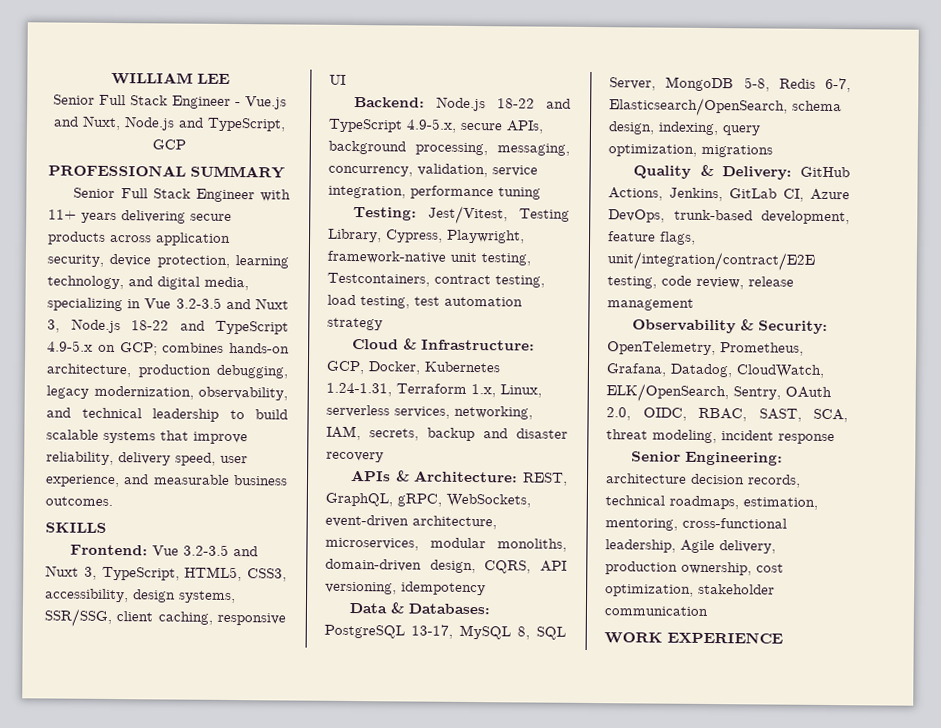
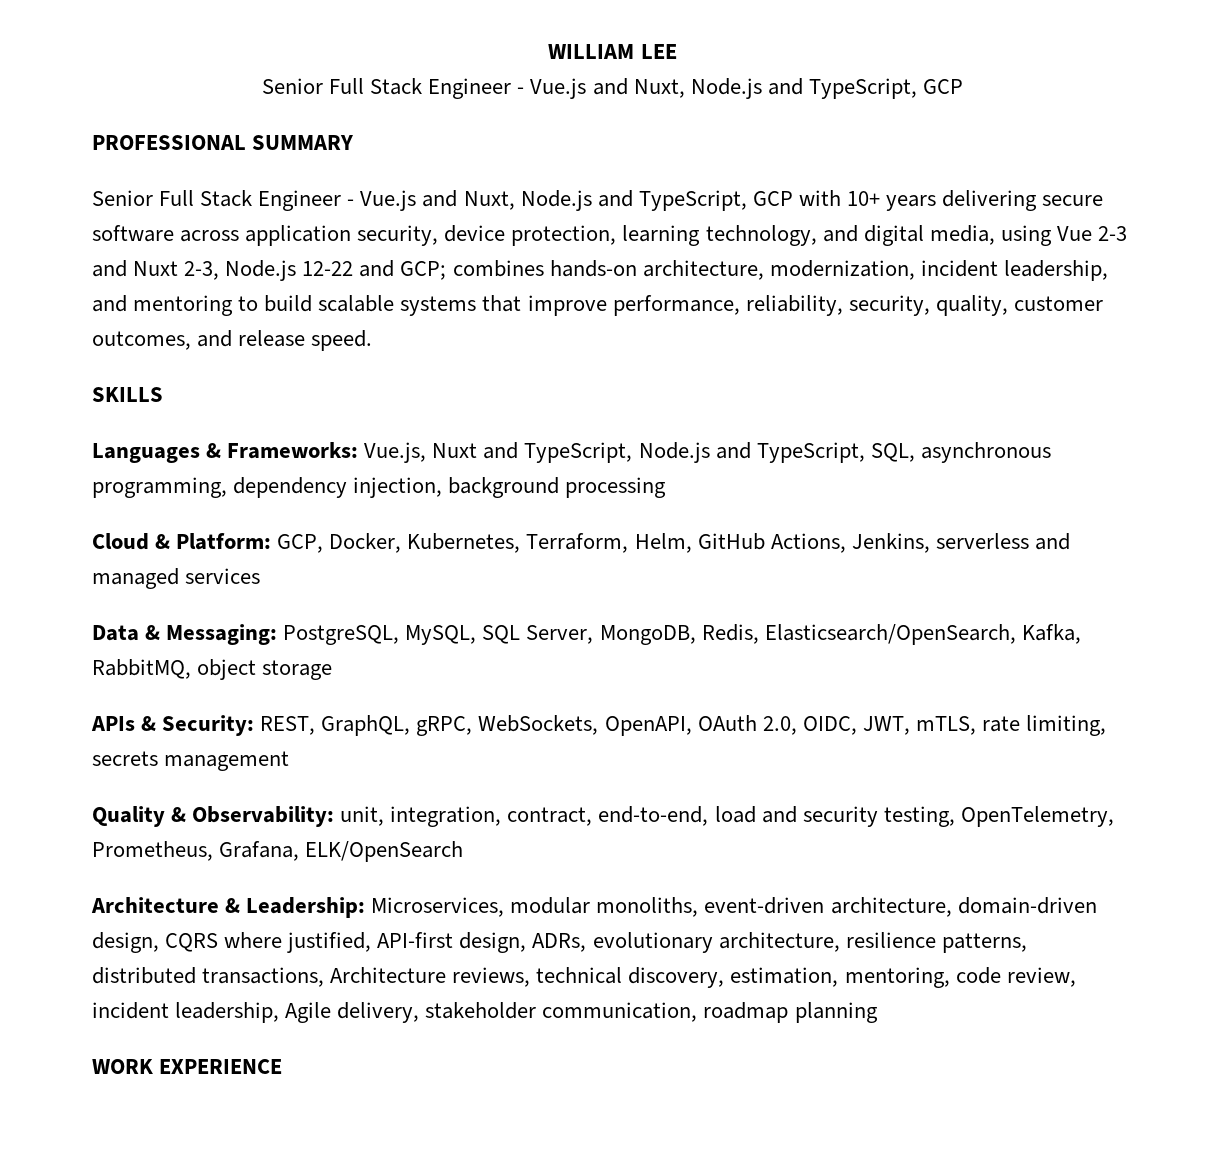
- Senior Full Stack Engineer with 11+ years delivering secure products across application security, device protection, learning technology, and digital media, specializing in Vue 3.2-3.5 and Nuxt 3, Node.js 18-22 and TypeScript 4.9-5.x on GCP; combines hands-on architecture, production debugging, legacy modernization, observability, and technical leadership to build scalable systems that improve reliability, delivery speed, user experience, and measurable business outcomes.
+ Senior Full Stack Engineer - Vue.js and Nuxt, Node.js and TypeScript, GCP with 10+ years delivering secure software across application security, device protection, learning technology, and digital media, using Vue 2-3 and Nuxt 2-3, Node.js 12-22 and GCP; combines hands-on architecture, modernization, incident leadership, and mentoring to build scalable systems that improve performance, reliability, security, quality, customer outcomes, and release speed.
  SKILLS
- Frontend: Vue 3.2-3.5 and Nuxt 3, TypeScript, HTML5, CSS3, accessibility, design systems, SSR/SSG, client caching, responsive UI
- Backend: Node.js 18-22 and TypeScript 4.9-5.x, secure APIs, background processing, messaging, concurrency, validation, service integration, performance tuning
- Testing: Jest/Vitest, Testing Library, Cypress, Playwright, framework-native unit testing, Testcontainers, contract testing, load testing, test automation strategy
+ Languages & Frameworks: Vue.js, Nuxt and TypeScript, Node.js and TypeScript, SQL, asynchronous programming, dependency injection, background processing
- Cloud & Infrastructure: GCP, Docker, Kubernetes 1.24-1.31, Terraform 1.x, Linux, serverless services, networking, IAM, secrets, backup and disaster recovery
+ Cloud & Platform: GCP, Docker, Kubernetes, Terraform, Helm, GitHub Actions, Jenkins, serverless and managed services
+ Data & Messaging: PostgreSQL, MySQL, SQL Server, MongoDB, Redis, Elasticsearch/OpenSearch, Kafka, RabbitMQ, object storage
- APIs & Architecture: REST, GraphQL, gRPC, WebSockets, event-driven architecture, microservices, modular monoliths, domain-driven design, CQRS, API versioning, idempotency
- Data & Databases: PostgreSQL 13-17, MySQL 8, SQL Server, MongoDB 5-8, Redis 6-7, Elasticsearch/OpenSearch, schema design, indexing, query optimization, migrations
- Quality & Delivery: GitHub Actions, Jenkins, GitLab CI, Azure DevOps, trunk-based development, feature flags, unit/integration/contract/E2E testing, code review, release management
- Observability & Security: OpenTelemetry, Prometheus, Grafana, Datadog, CloudWatch, ELK/OpenSearch, Sentry, OAuth 2.0, OIDC, RBAC, SAST, SCA, threat modeling, incident response
- Senior Engineering: architecture decision records, technical roadmaps, estimation, mentoring, cross-functional leadership, Agile delivery, production ownership, cost optimization, stakeholder communication
+ APIs & Security: REST, GraphQL, gRPC, WebSockets, OpenAPI, OAuth 2.0, OIDC, JWT, mTLS, rate limiting, secrets management
+ Quality & Observability: unit, integration, contract, end-to-end, load and security testing, OpenTelemetry, Prometheus, Grafana, ELK/OpenSearch
+ Architecture & Leadership: Microservices, modular monoliths, event-driven architecture, domain-driven design, CQRS where justified, API-first design, ADRs, evolutionary architecture, resilience patterns, distributed transactions, Architecture reviews, technical discovery, estimation, mentoring, code review, incident leadership, Agile delivery, stakeholder communication, roadmap planning

